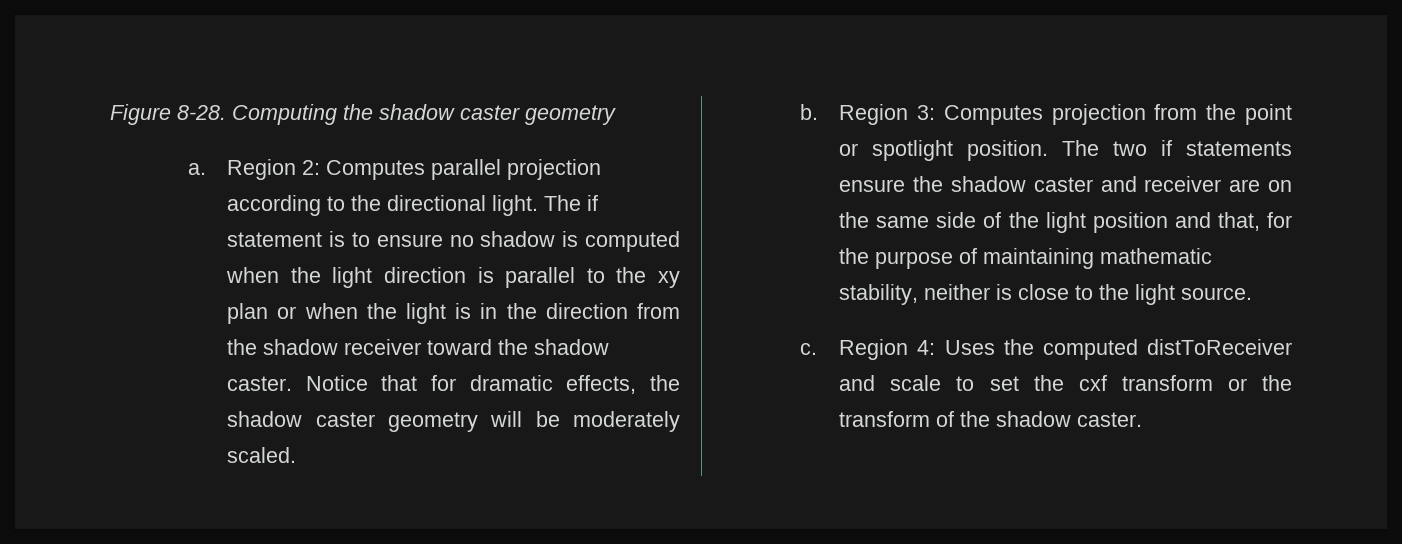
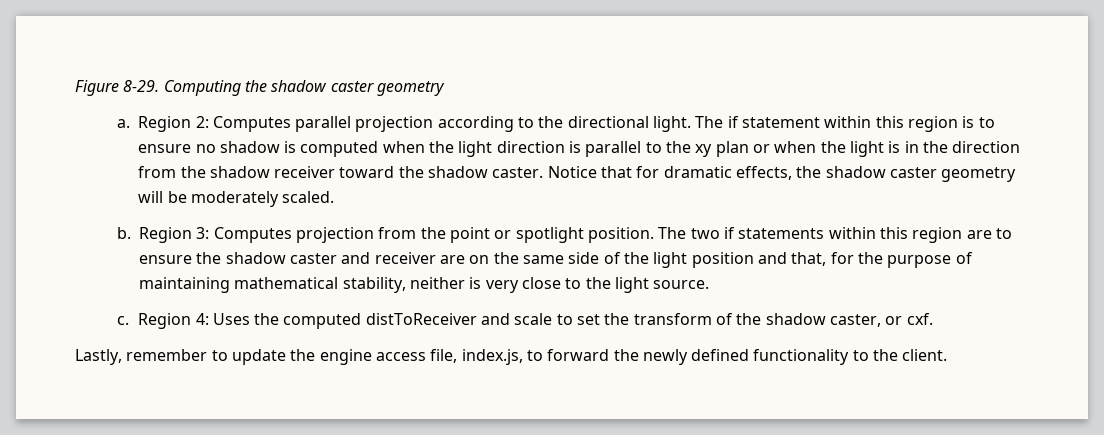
- Figure 8-28.
+ Figure 8-29.
- The if statement is to ensure no shadow is computed when the light direction is parallel to the xy plan or when the light is in the direction from the shadow receiver toward the shadow caster.
+ The if statement within this region is to ensure no shadow is computed when the light direction is parallel to the xy plan or when the light is in the direction from the shadow receiver toward the shadow caster.
- The two if statements ensure the shadow caster and receiver are on the same side of the light position and that, for the purpose of maintaining mathematic stability, neither is close to the light source.
+ The two if statements within this region are to ensure the shadow caster and receiver are on the same side of the light position and that, for the purpose of maintaining mathematical stability, neither is very close to the light source.
- Region 4: Uses the computed distToReceiver and scale to set the cxf transform or the transform of the shadow caster.
+ Region 4: Uses the computed distToReceiver and scale to set the transform of the shadow caster, or cxf.
+ Lastly, remember to update the engine access file, index.js, to forward the newly defined functionality to the client.

